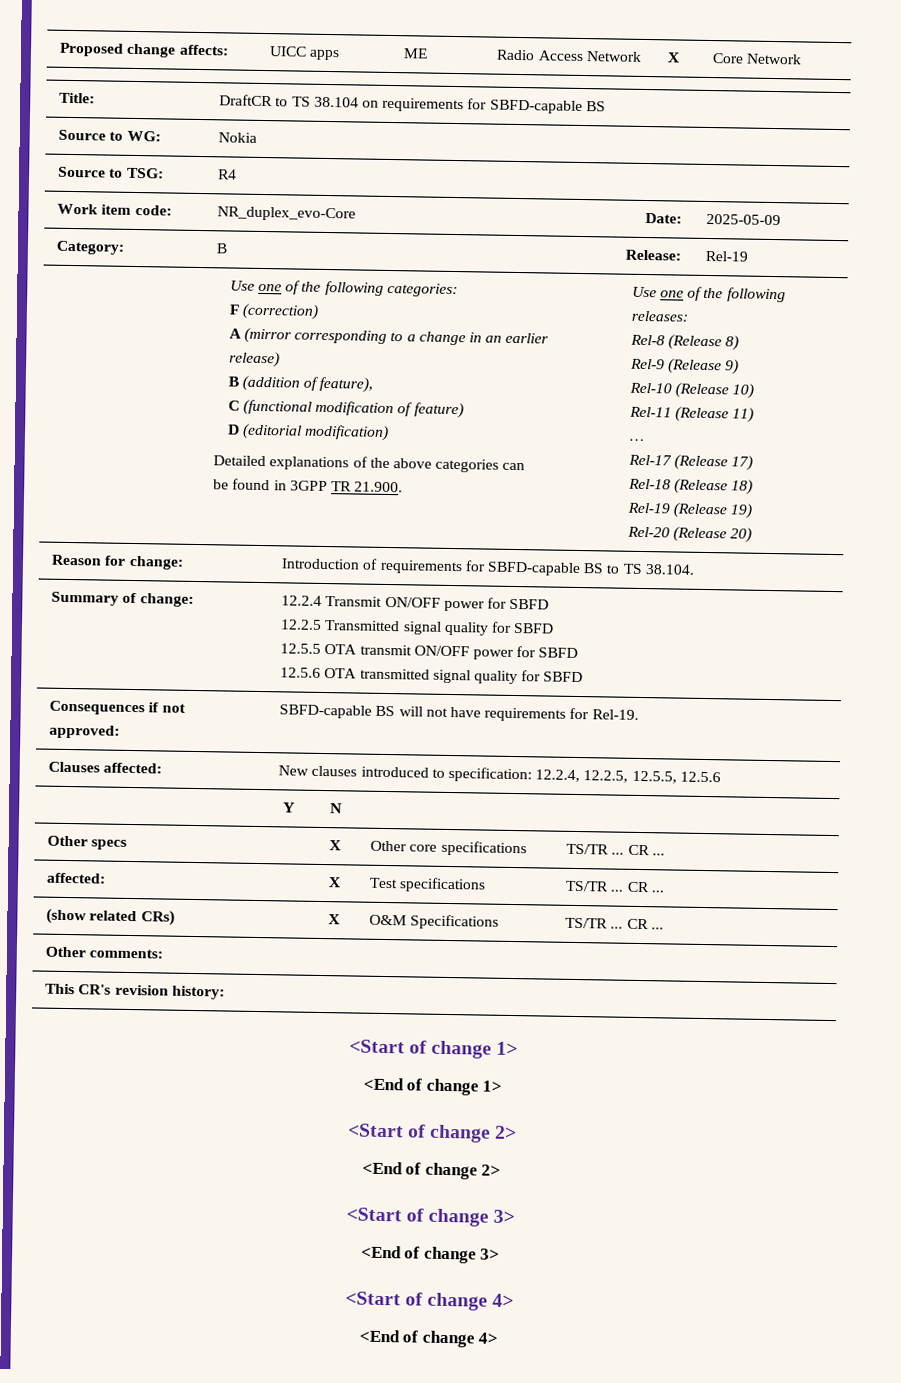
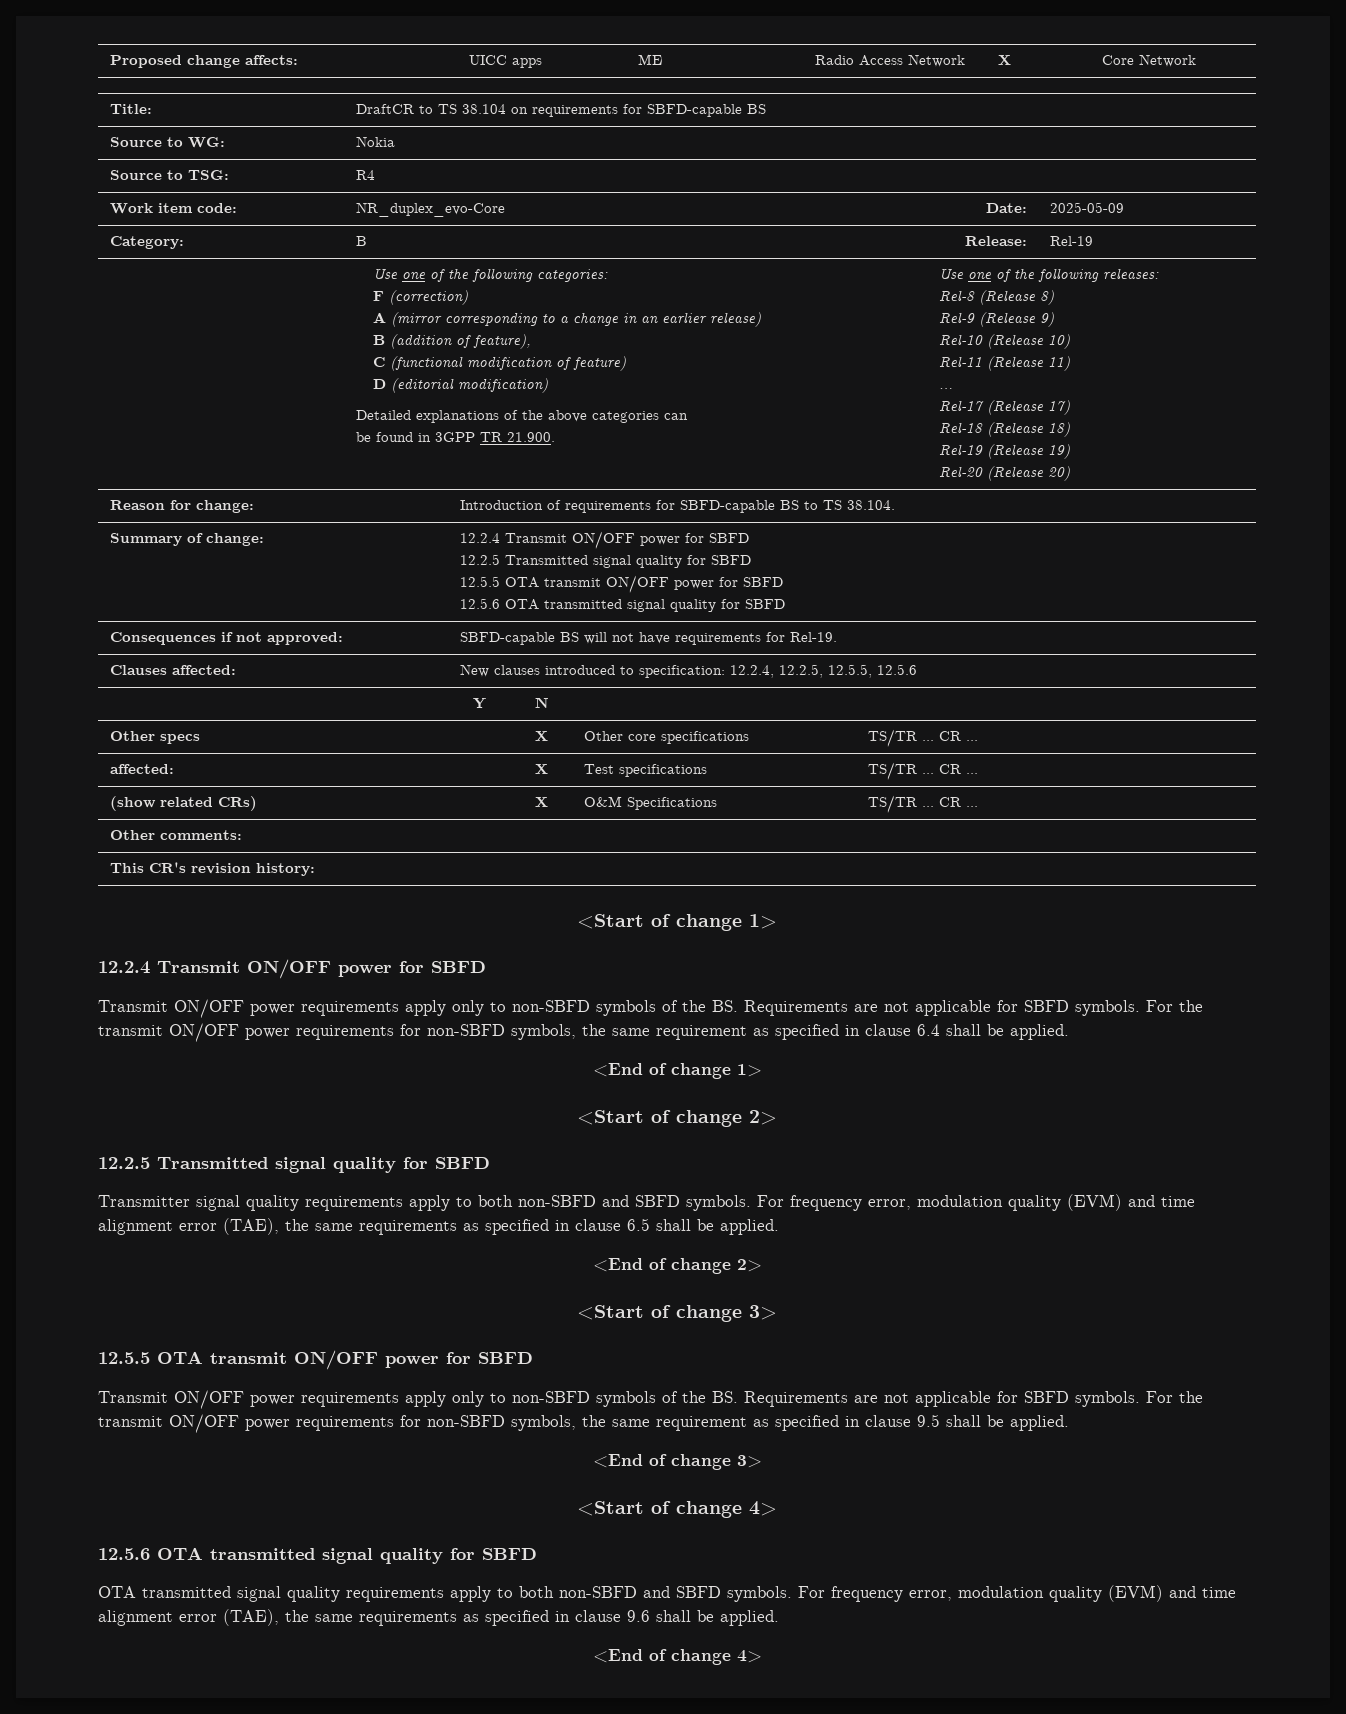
  <Start of change 1>
+ 12.2.4 Transmit ON/OFF power for SBFD
+ Transmit ON/OFF power requirements apply only to non-SBFD symbols of the BS. Requirements are not applicable for SBFD symbols. For the transmit ON/OFF power requirements for non-SBFD symbols, the same requirement as specified in clause 6.4 shall be applied.
  <Start of change 2>
+ 12.2.5 Transmitted signal quality for SBFD
+ Transmitter signal quality requirements apply to both non-SBFD and SBFD symbols. For frequency error, modulation quality (EVM) and time alignment error (TAE), the same requirements as specified in clause 6.5 shall be applied.
  <Start of change 3>
+ 12.5.5 OTA transmit ON/OFF power for SBFD
+ Transmit ON/OFF power requirements apply only to non-SBFD symbols of the BS. Requirements are not applicable for SBFD symbols. For the transmit ON/OFF power requirements for non-SBFD symbols, the same requirement as specified in clause 9.5 shall be applied.
  <Start of change 4>
+ 12.5.6 OTA transmitted signal quality for SBFD
+ OTA transmitted signal quality requirements apply to both non-SBFD and SBFD symbols. For frequency error, modulation quality (EVM) and time alignment error (TAE), the same requirements as specified in clause 9.6 shall be applied.

